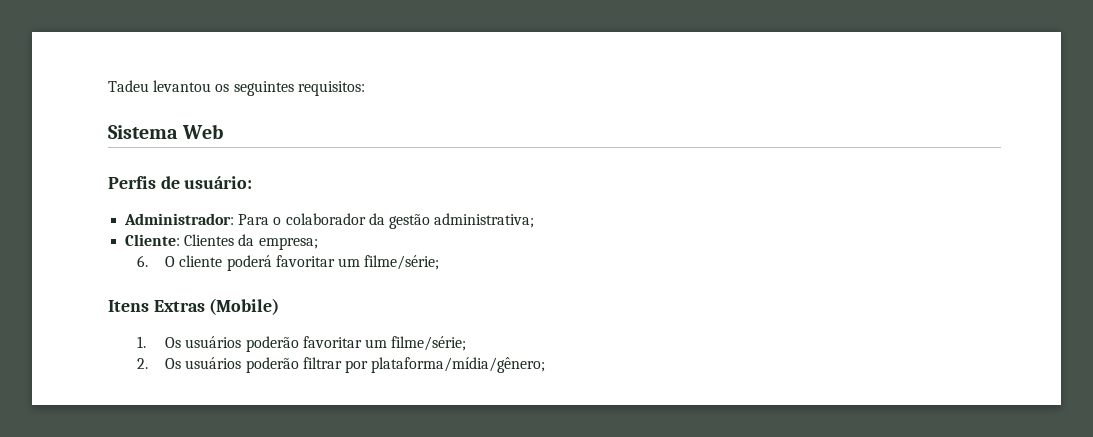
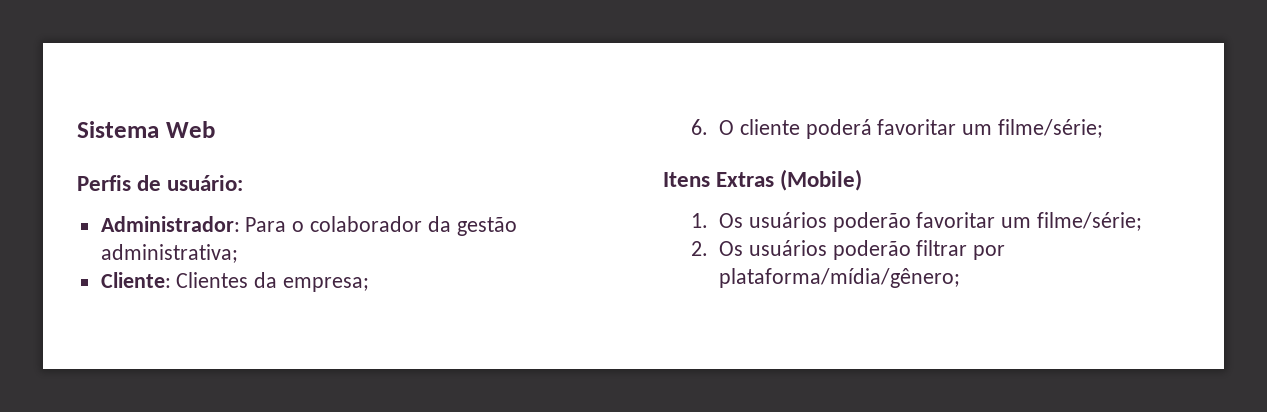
- Tadeu levantou os seguintes requisitos:

